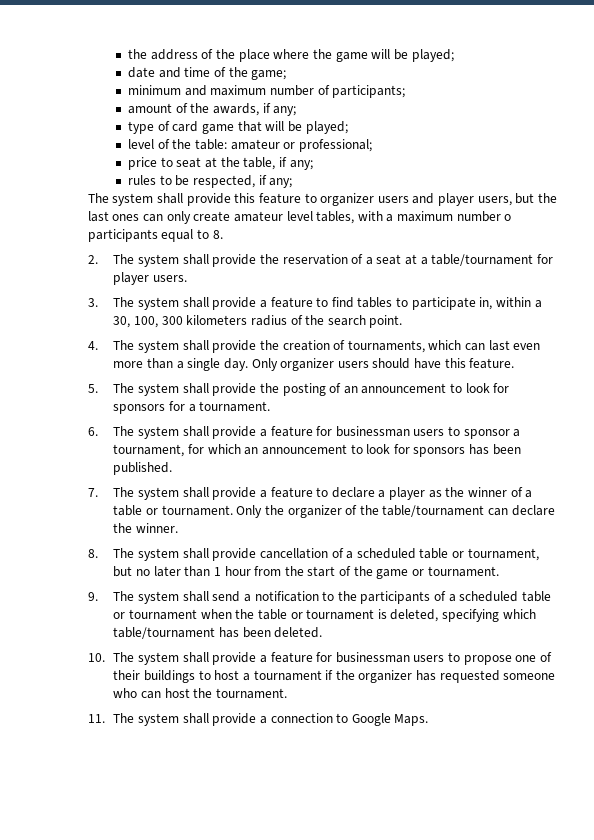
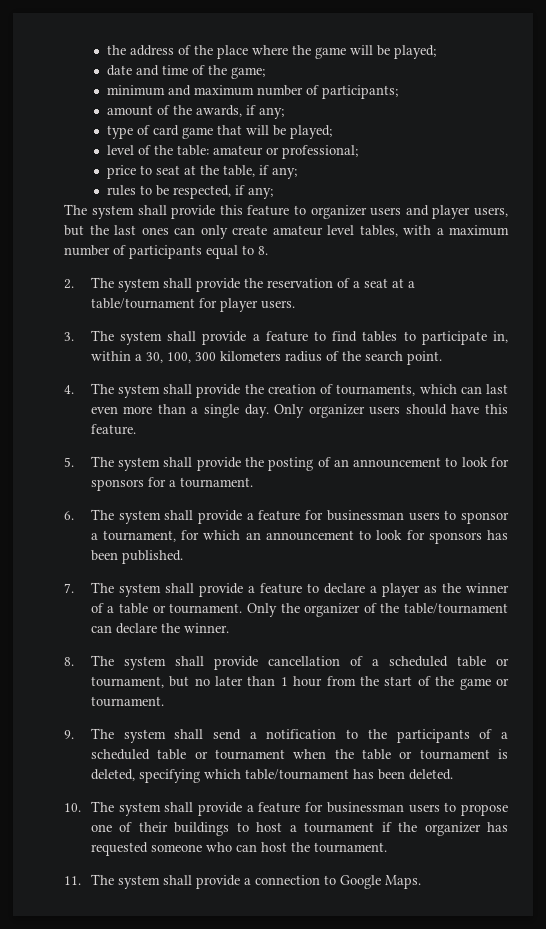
- The system shall provide this feature to organizer users and player users, but the last ones can only create amateur level tables, with a maximum number o participants equal to 8.
+ The system shall provide this feature to organizer users and player users, but the last ones can only create amateur level tables, with a maximum number of participants equal to 8.

